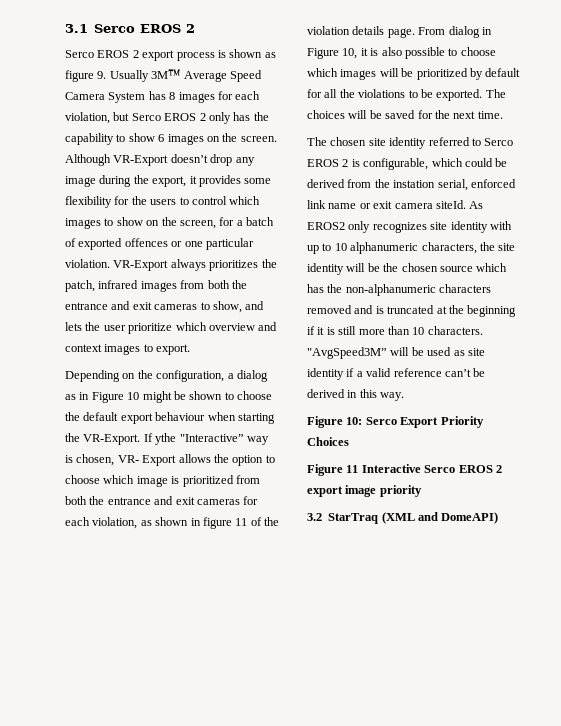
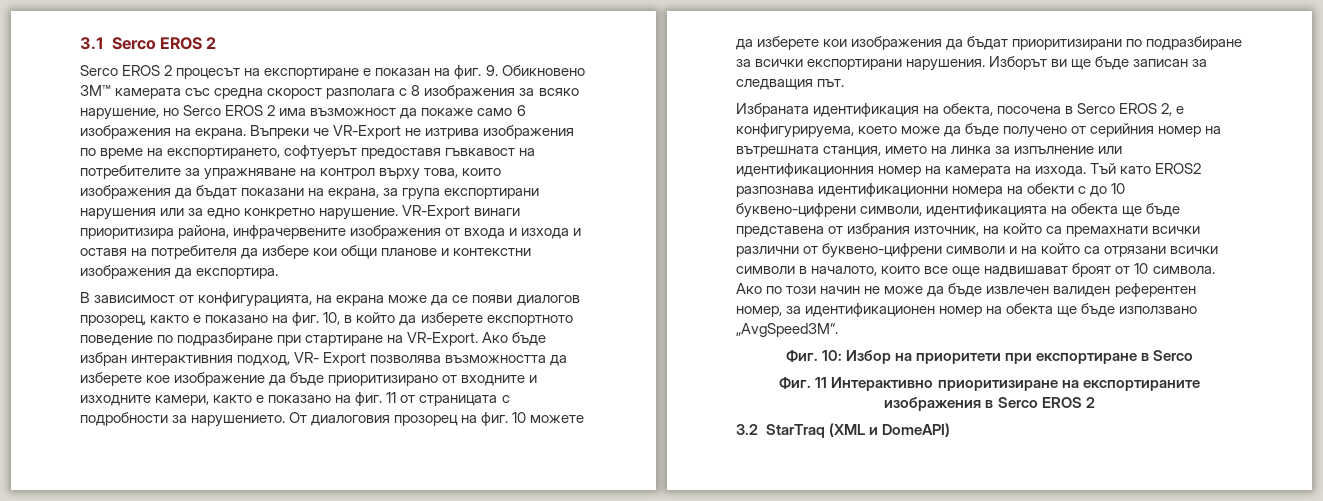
- Serco EROS 2 export process is shown as figure 9. Usually 3M™ Average Speed Camera System has 8 images for each violation, but Serco EROS 2 only has the capability to show 6 images on the screen. Although VR-Export doesn’t drop any image during the export, it provides some flexibility for the users to control which images to show on the screen, for a batch of exported offences or one particular violation. VR-Export always prioritizes the patch, infrared images from both the entrance and exit cameras to show, and lets the user prioritize which overview and context images to export.
- Depending on the configuration, a dialog as in Figure 10 might be shown to choose the default export behaviour when starting the VR-Export. If ythe "Interactive” way is chosen, VR- Export allows the option to choose which image is prioritized from both the entrance and exit cameras for each violation, as shown in figure 11 of the violation details page. From dialog in Figure 10, it is also possible to choose which images will be prioritized by default for all the violations to be exported. The choices will be saved for the next time.
- The chosen site identity referred to Serco EROS 2 is configurable, which could be derived from the instation serial, enforced link name or exit camera siteId. As EROS2 only recognizes site identity with up to 10 alphanumeric characters, the site identity will be the chosen source which has the non-alphanumeric characters removed and is truncated at the beginning if it is still more than 10 characters. "AvgSpeed3M” will be used as site identity if a valid reference can’t be derived in this way.
- Figure 10: Serco Export Priority Choices
- Figure 11 Interactive Serco EROS 2 export image priority
+ Serco EROS 2 процесът на експортиране е показан на фиг. 9. Обикновено 3M™ камерата със средна скорост разполага с 8 изображения за всяко нарушение, но Serco EROS 2 има възможност да покаже само 6 изображения на екрана. Въпреки че VR-Export не изтрива изображения по време на експортирането, софтуерът предоставя гъвкавост на потребителите за упражняване на контрол върху това, които изображения да бъдат показани на екрана, за група експортирани нарушения или за едно конкретно нарушение. VR-Export винаги приоритизира района, инфрачервените изображения от входа и изхода и оставя на потребителя да избере кои общи планове и контекстни изображения да експортира.
+ В зависимост от конфигурацията, на екрана може да се появи диалогов прозорец, както е показано на фиг. 10, в който да изберете експортното поведение по подразбиране при стартиране на VR-Export. Ако бъде избран интерактивния подход, VR- Export позволява възможността да изберете кое изображение да бъде приоритизирано от входните и изходните камери, както е показано на фиг. 11 от страницата с подробности за нарушението. От диалоговия прозорец на фиг. 10 можете да изберете кои изображения да бъдат приоритизирани по подразбиране за всички експортирани нарушения. Изборът ви ще бъде записан за следващия път.
+ Избраната идентификация на обекта, посочена в Serco EROS 2, е конфигурируема, което може да бъде получено от серийния номер на вътрешната станция, името на линка за изпълнение или идентификационния номер на камерата на изхода. Тъй като EROS2 разпознава идентификационни номера на обекти с до 10 буквено-цифрени символи, идентификацията на обекта ще бъде представена от избрания източник, на който са премахнати всички различни от буквено-цифрени символи и на който са отрязани всички символи в началото, които все още надвишават броят от 10 символа. Ако по този начин не може да бъде извлечен валиден референтен номер, за идентификационен номер на обекта ще бъде използвано „AvgSpeed3M“.
+ Фиг. 10: Избор на приоритети при експортиране в Serco
+ Фиг. 11 Интерактивно приоритизиране на експортираните изображения в Serco EROS 2
- 3.2 StarTraq (XML and DomeAPI)
+ 3.2 StarTraq (XML и DomeAPI)

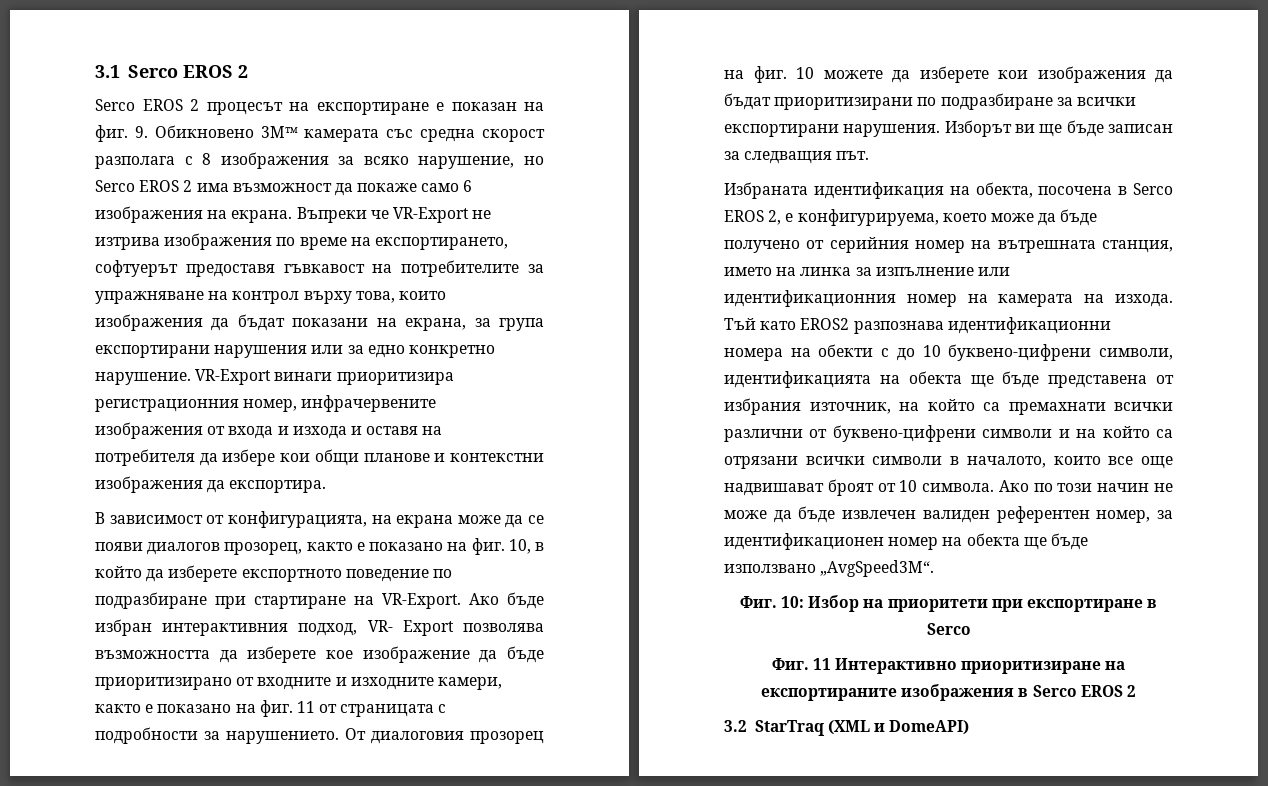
- VR-Export винаги приоритизира района, инфрачервените изображения от входа и изхода и оставя на потребителя да избере кои общи планове и контекстни изображения да експортира.
+ VR-Export винаги приоритизира регистрационния номер, инфрачервените изображения от входа и изхода и оставя на потребителя да избере кои общи планове и контекстни изображения да експортира.

